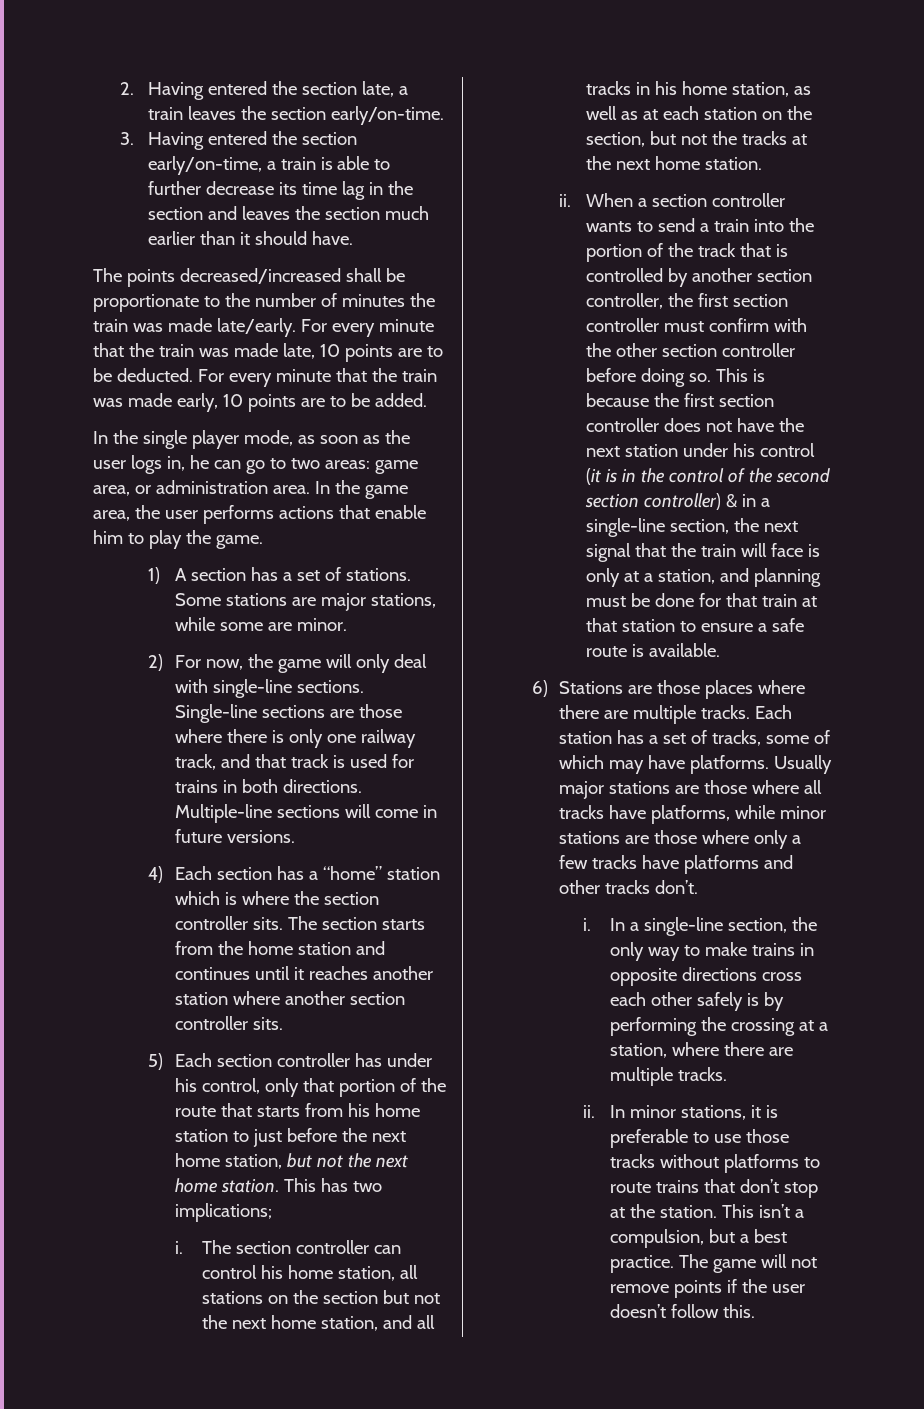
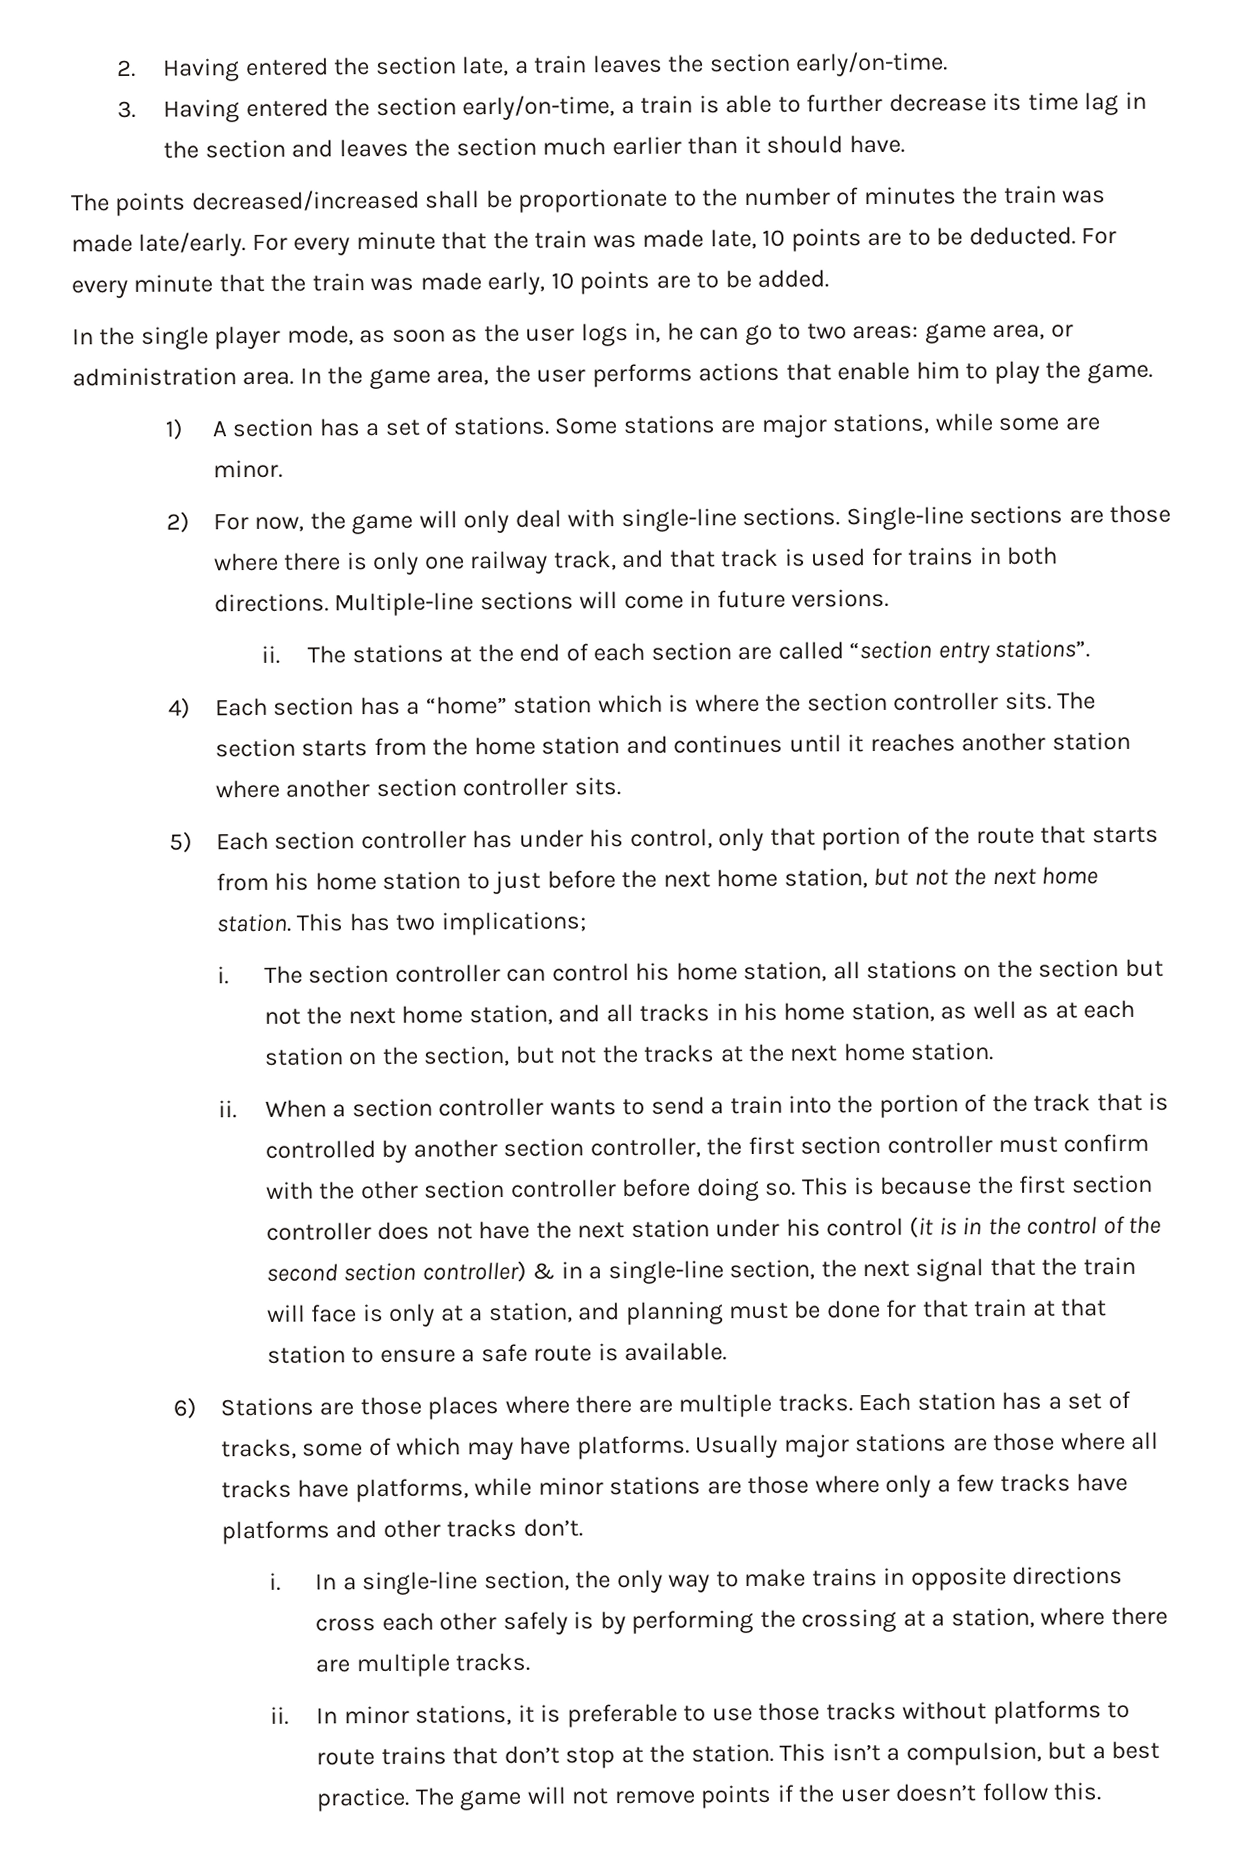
+ ii. The stations at the end of each section are called “section entry stations”.

